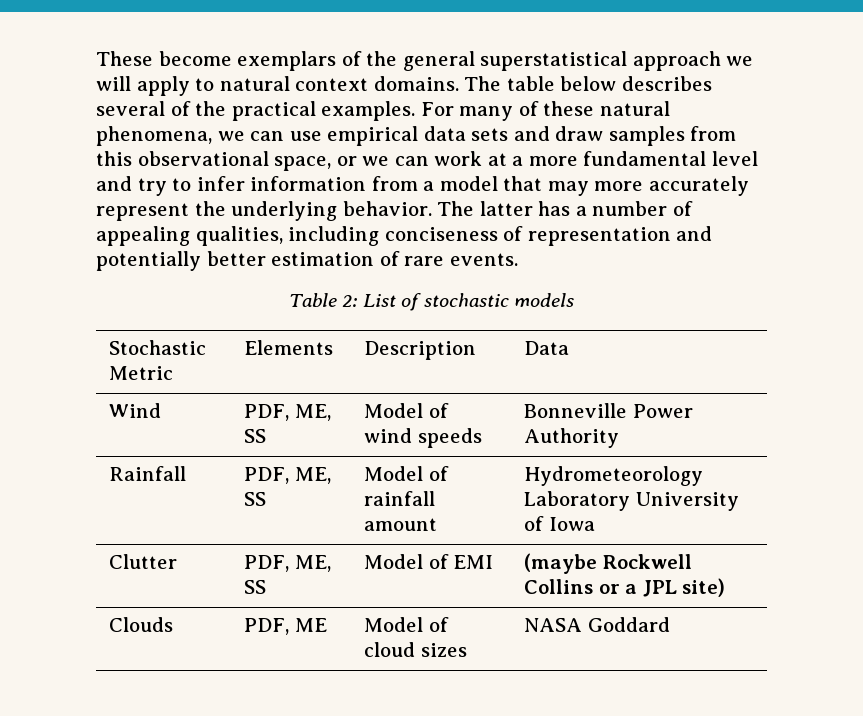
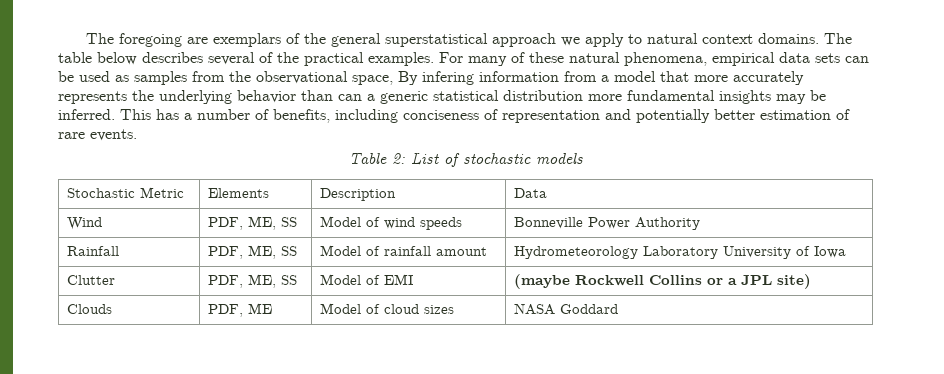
- These become exemplars of the general superstatistical approach we will apply to natural context domains.
+ The foregoing are exemplars of the general superstatistical approach we apply to natural context domains.
- For many of these natural phenomena, we can use empirical data sets and draw samples from this observational space, or we can work at a more fundamental level and try to infer information from a model that may more accurately represent the underlying behavior. The latter has a number of appealing qualities, including conciseness of representation and potentially better estimation of rare events.
+ For many of these natural phenomena, empirical data sets can be used as samples from the observational space, By infering information from a model that more accurately represents the underlying behavior than can a generic statistical distribution more fundamental insights may be inferred. This has a number of benefits, including conciseness of representation and potentially better estimation of rare events.

